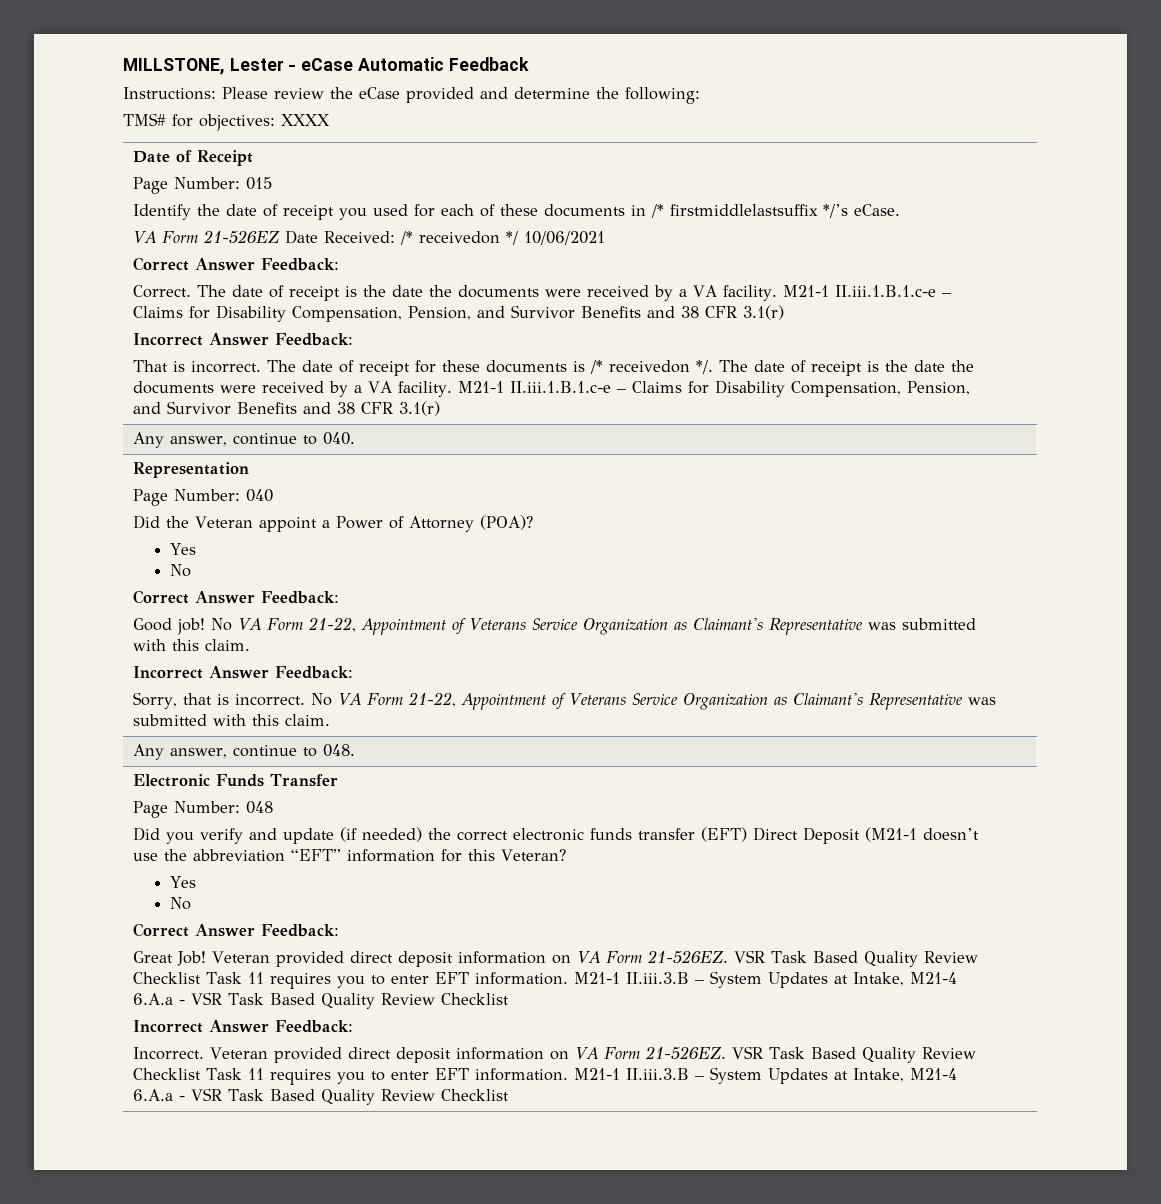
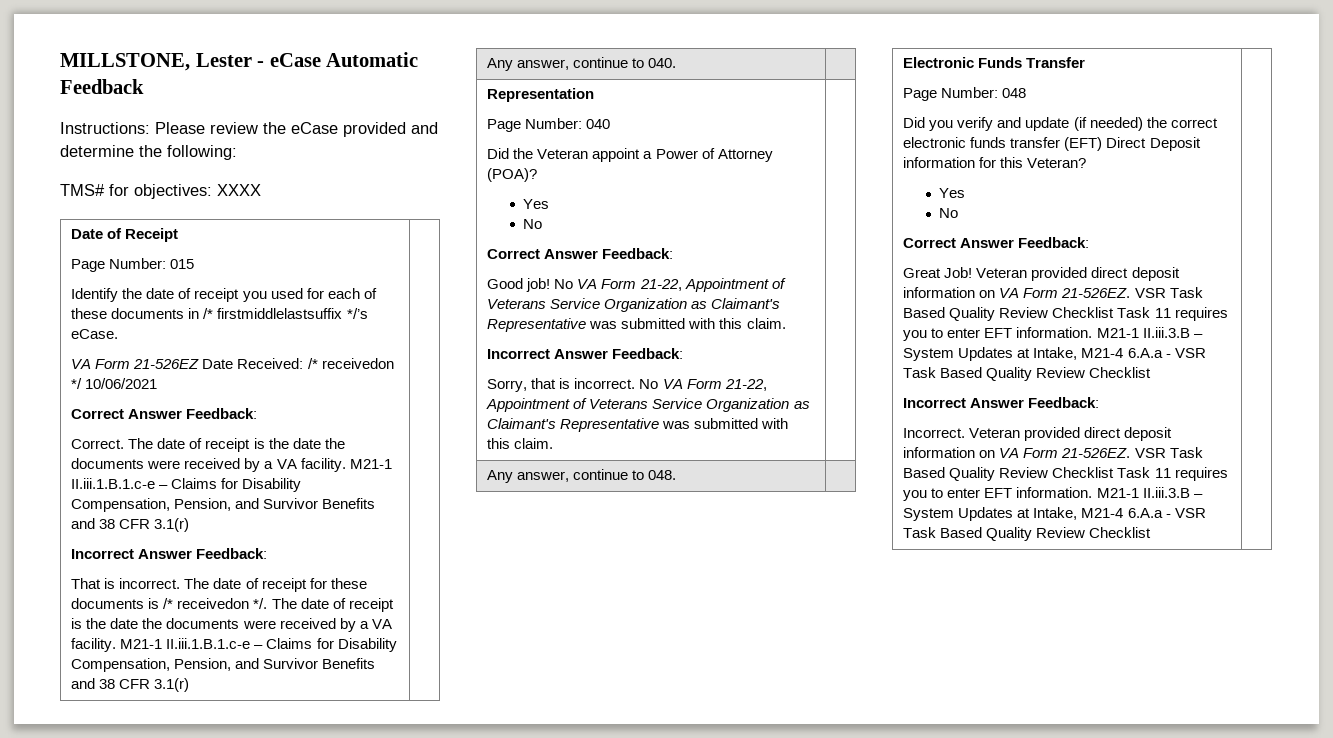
- Did you verify and update (if needed) the correct electronic funds transfer (EFT) Direct Deposit (M21-1 doesn’t use the abbreviation “EFT” information for this Veteran?
+ Did you verify and update (if needed) the correct electronic funds transfer (EFT) Direct Deposit information for this Veteran?

